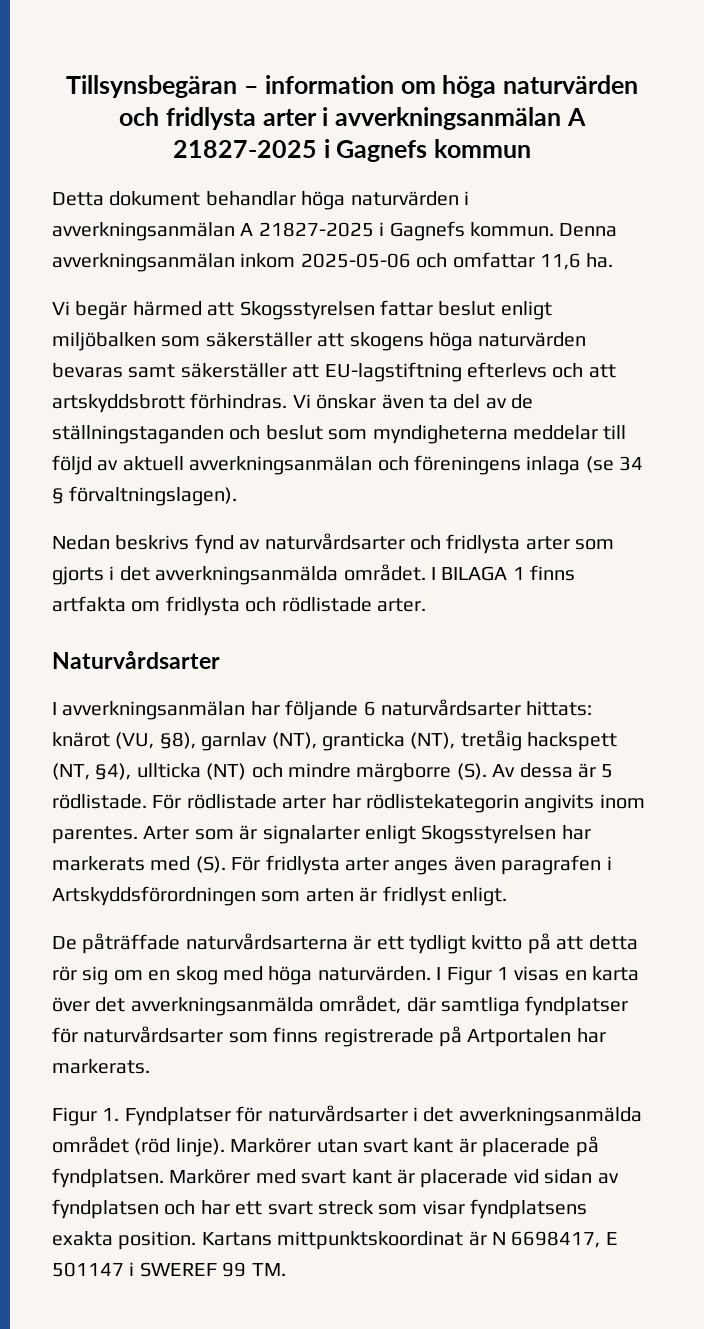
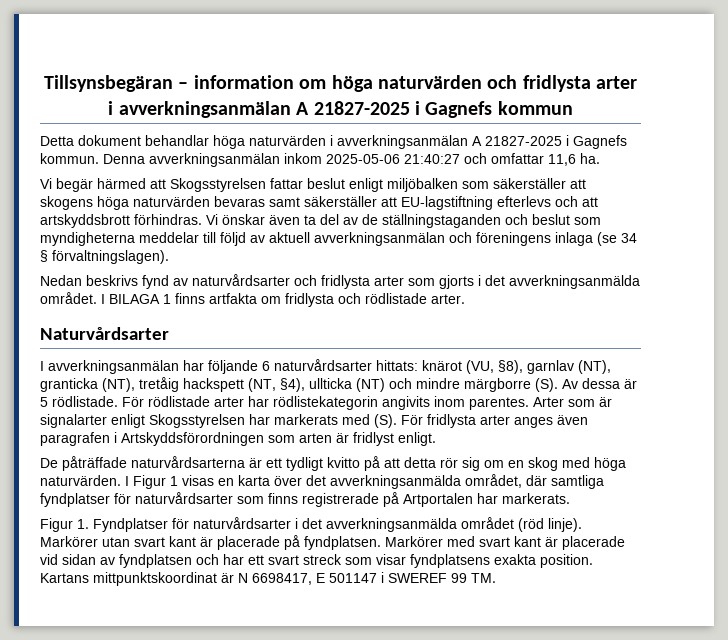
- Denna avverkningsanmälan inkom 2025-05-06 och omfattar 11,6 ha.
+ Denna avverkningsanmälan inkom 2025-05-06 21:40:27 och omfattar 11,6 ha.

